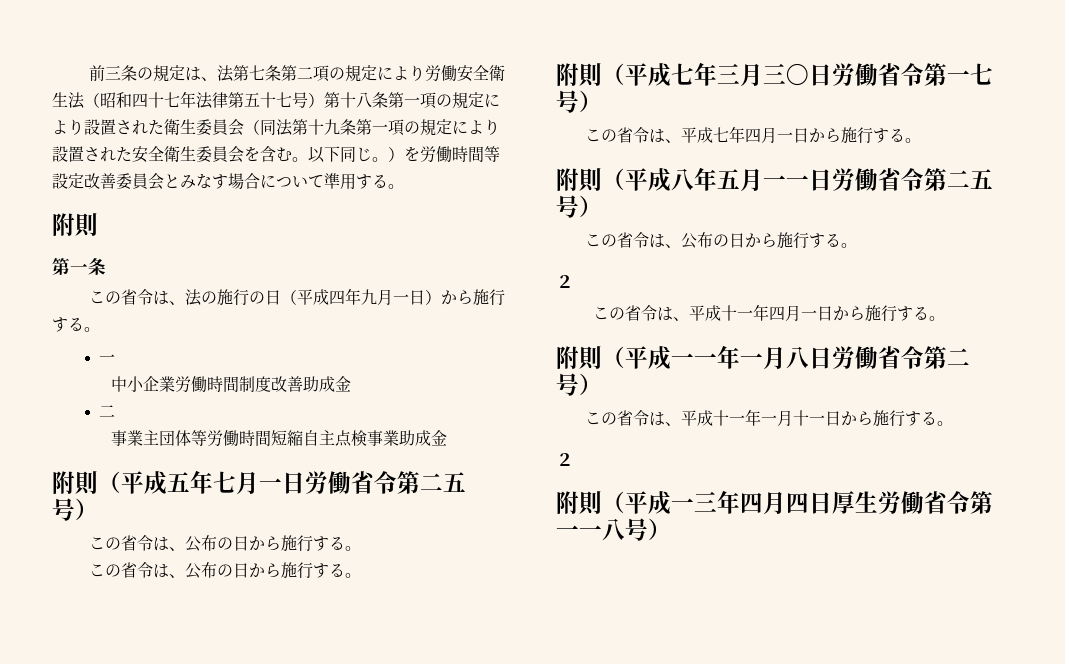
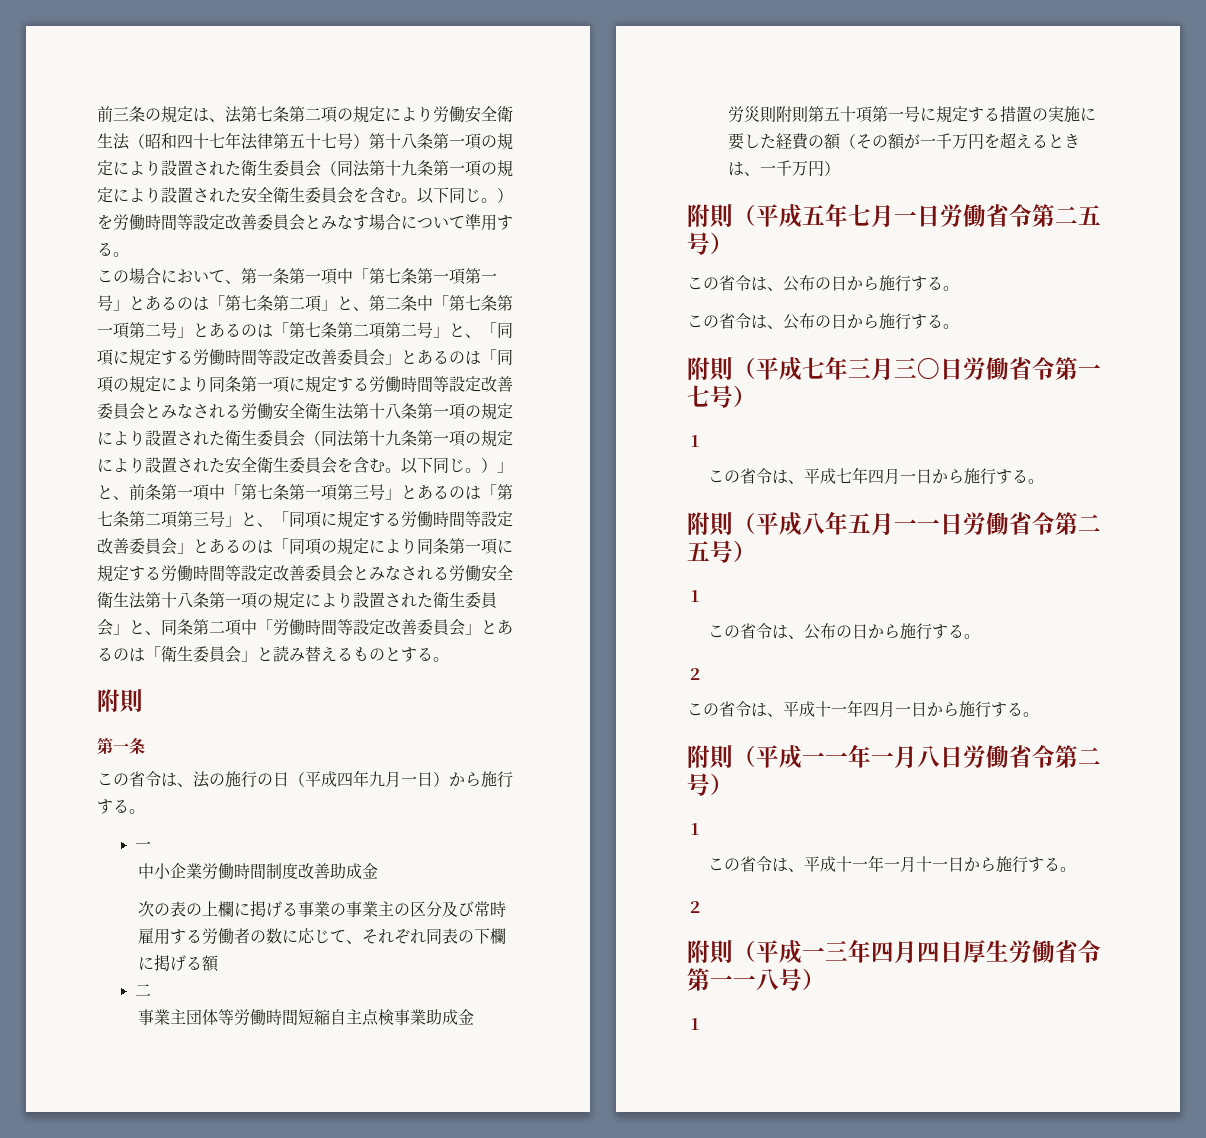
+ この場合において、第一条第一項中「第七条第一項第一号」とあるのは「第七条第二項」と、第二条中「第七条第一項第二号」とあるのは「第七条第二項第二号」と、「同項に規定する労働時間等設定改善委員会」とあるのは「同項の規定により同条第一項に規定する労働時間等設定改善委員会とみなされる労働安全衛生法第十八条第一項の規定により設置された衛生委員会（同法第十九条第一項の規定により設置された安全衛生委員会を含む。以下同じ。）」と、前条第一項中「第七条第一項第三号」とあるのは「第七条第二項第三号」と、「同項に規定する労働時間等設定改善委員会」とあるのは「同項の規定により同条第一項に規定する労働時間等設定改善委員会とみなされる労働安全衛生法第十八条第一項の規定により設置された衛生委員会」と、同条第二項中「労働時間等設定改善委員会」とあるのは「衛生委員会」と読み替えるものとする。
+ 次の表の上欄に掲げる事業の事業主の区分及び常時雇用する労働者の数に応じて、それぞれ同表の下欄に掲げる額
+ 労災則附則第五十項第一号に規定する措置の実施に要した経費の額（その額が一千万円を超えるときは、一千万円）
  附則（平成七年三月三〇日労働省令第一七号）
+ １
  附則（平成八年五月一一日労働省令第二五号）
+ １
  附則（平成一一年一月八日労働省令第二号）
+ １
  附則（平成一三年四月四日厚生労働省令第一一八号）
+ １

